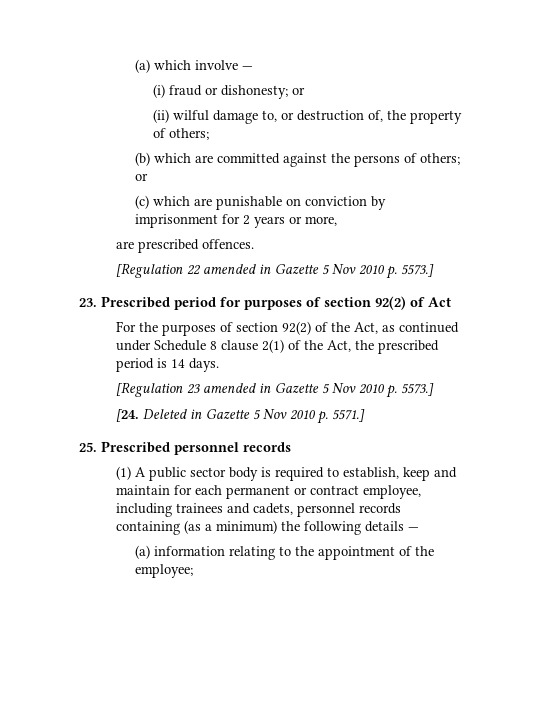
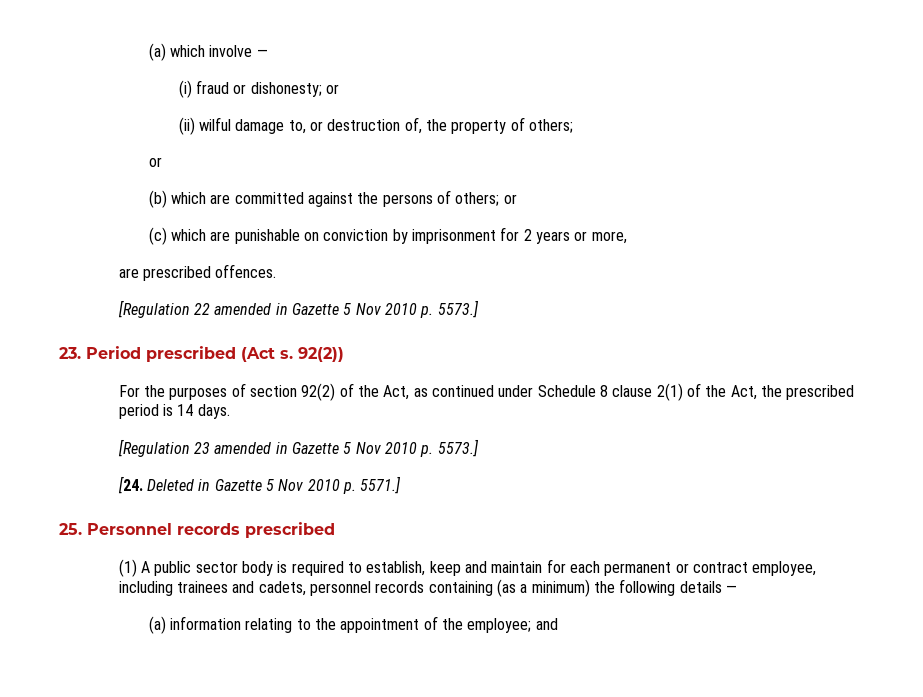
  (ii) wilful damage to, or destruction of, the property of others;
+ or
- 23. Prescribed period for purposes of section 92(2) of Act
+ 23. Period prescribed (Act s. 92(2))
- 25. Prescribed personnel records
+ 25. Personnel records prescribed
- (a) information relating to the appointment of the employee;
+ (a) information relating to the appointment of the employee; and

